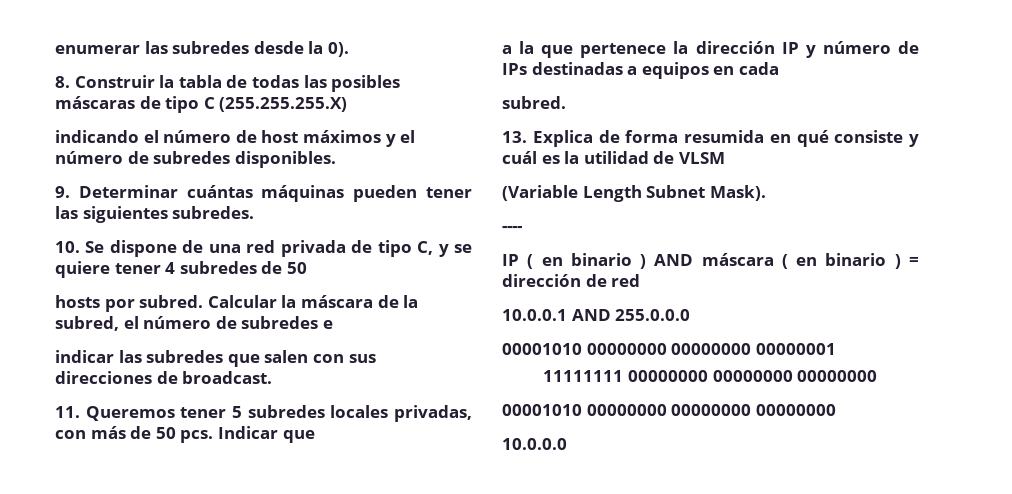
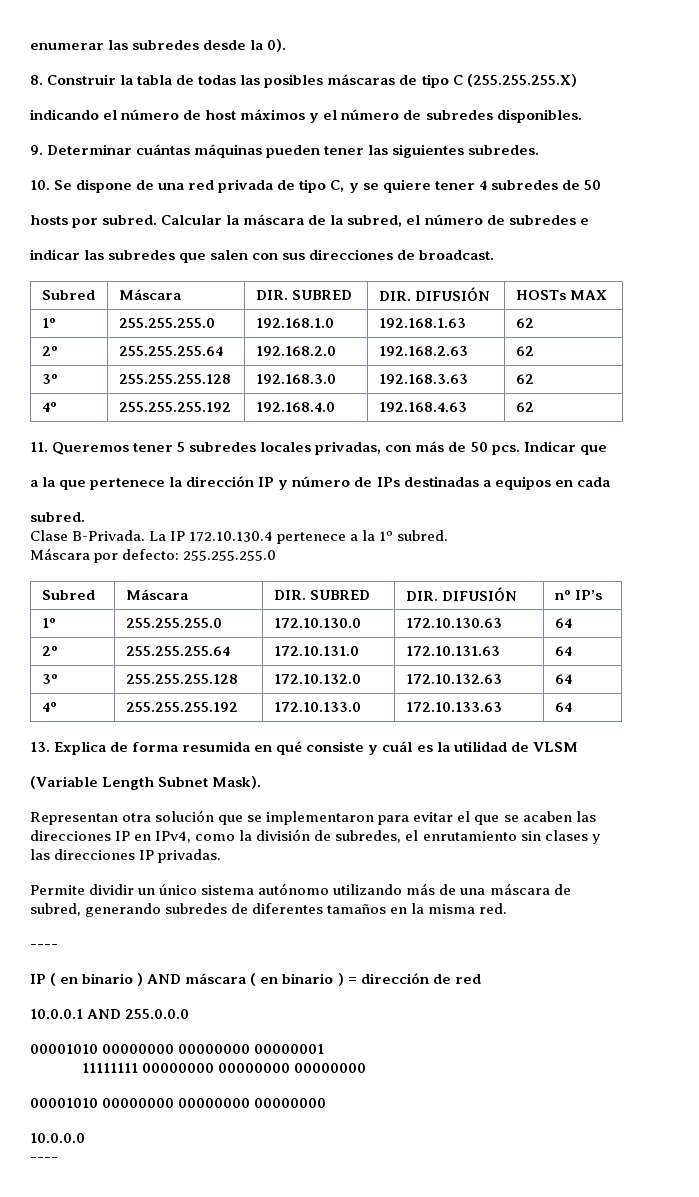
+ Subred | Máscara | DIR. SUBRED | DIR. DIFUSIÓN | HOSTs MAX
+ 1º | 255.255.255.0 | 192.168.1.0 | 192.168.1.63 | 62
+ 2º | 255.255.255.64 | 192.168.2.0 | 192.168.2.63 | 62
+ 3º | 255.255.255.128 | 192.168.3.0 | 192.168.3.63 | 62
+ 4º | 255.255.255.192 | 192.168.4.0 | 192.168.4.63 | 62
+ Clase B-Privada. La IP 172.10.130.4 pertenece a la 1º subred.
+ Máscara por defecto: 255.255.255.0
+ Subred | Máscara | DIR. SUBRED | DIR. DIFUSIÓN | nº IP’s
+ 1º | 255.255.255.0 | 172.10.130.0 | 172.10.130.63 | 64
+ 2º | 255.255.255.64 | 172.10.131.0 | 172.10.131.63 | 64
+ 3º | 255.255.255.128 | 172.10.132.0 | 172.10.132.63 | 64
+ 4º | 255.255.255.192 | 172.10.133.0 | 172.10.133.63 | 64
+ Representan otra solución que se implementaron para evitar el que se acaben las direcciones IP en IPv4, como la división de subredes, el enrutamiento sin clases y las direcciones IP privadas.
+ Permite dividir un único sistema autónomo utilizando más de una máscara de subred, generando subredes de diferentes tamaños en la misma red.
  10.0.0.0
+ ----

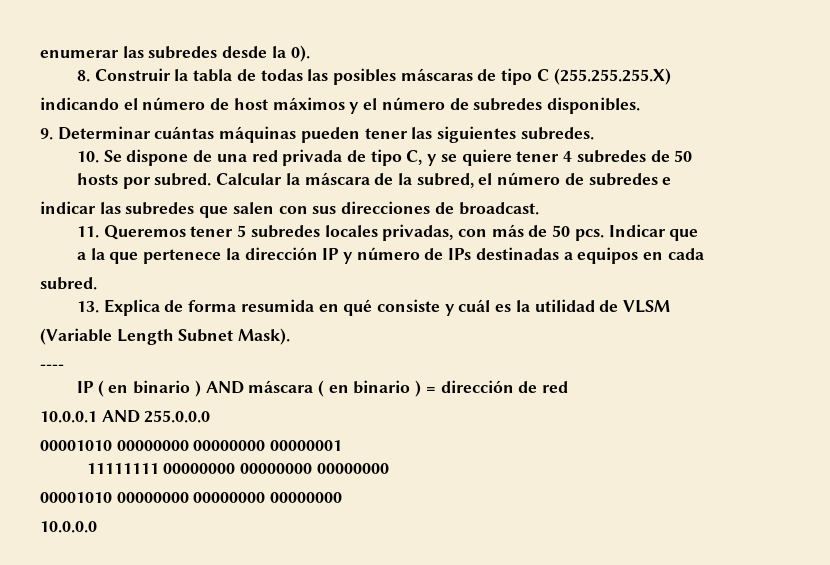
- Subred | Máscara | DIR. SUBRED | DIR. DIFUSIÓN | HOSTs MAX
- 1º | 255.255.255.0 | 192.168.1.0 | 192.168.1.63 | 62
- 2º | 255.255.255.64 | 192.168.2.0 | 192.168.2.63 | 62
- 3º | 255.255.255.128 | 192.168.3.0 | 192.168.3.63 | 62
- 4º | 255.255.255.192 | 192.168.4.0 | 192.168.4.63 | 62
- Clase B-Privada. La IP 172.10.130.4 pertenece a la 1º subred.
- Máscara por defecto: 255.255.255.0
- Subred | Máscara | DIR. SUBRED | DIR. DIFUSIÓN | nº IP’s
- 1º | 255.255.255.0 | 172.10.130.0 | 172.10.130.63 | 64
- 2º | 255.255.255.64 | 172.10.131.0 | 172.10.131.63 | 64
- 3º | 255.255.255.128 | 172.10.132.0 | 172.10.132.63 | 64
- 4º | 255.255.255.192 | 172.10.133.0 | 172.10.133.63 | 64
- Representan otra solución que se implementaron para evitar el que se acaben las direcciones IP en IPv4, como la división de subredes, el enrutamiento sin clases y las direcciones IP privadas.
- Permite dividir un único sistema autónomo utilizando más de una máscara de subred, generando subredes de diferentes tamaños en la misma red.
  10.0.0.0
- ----

